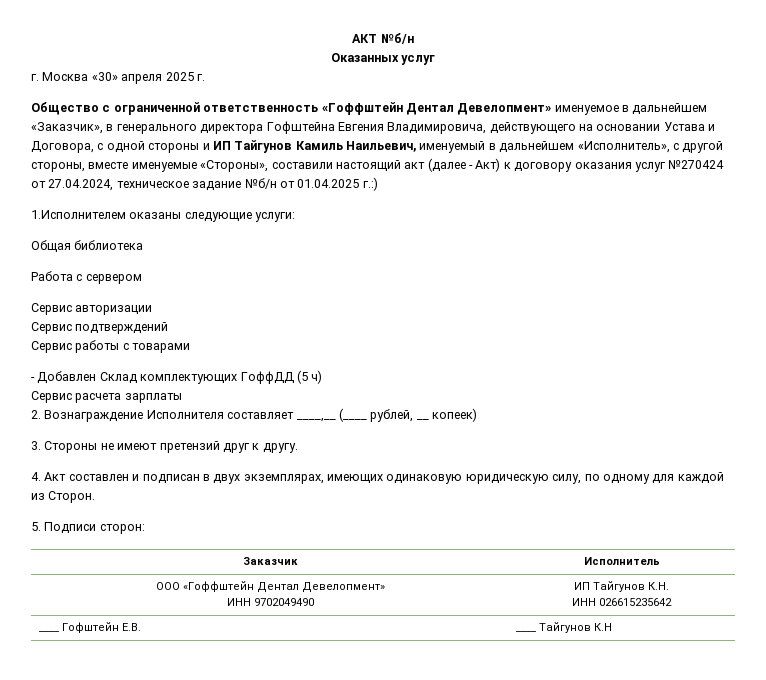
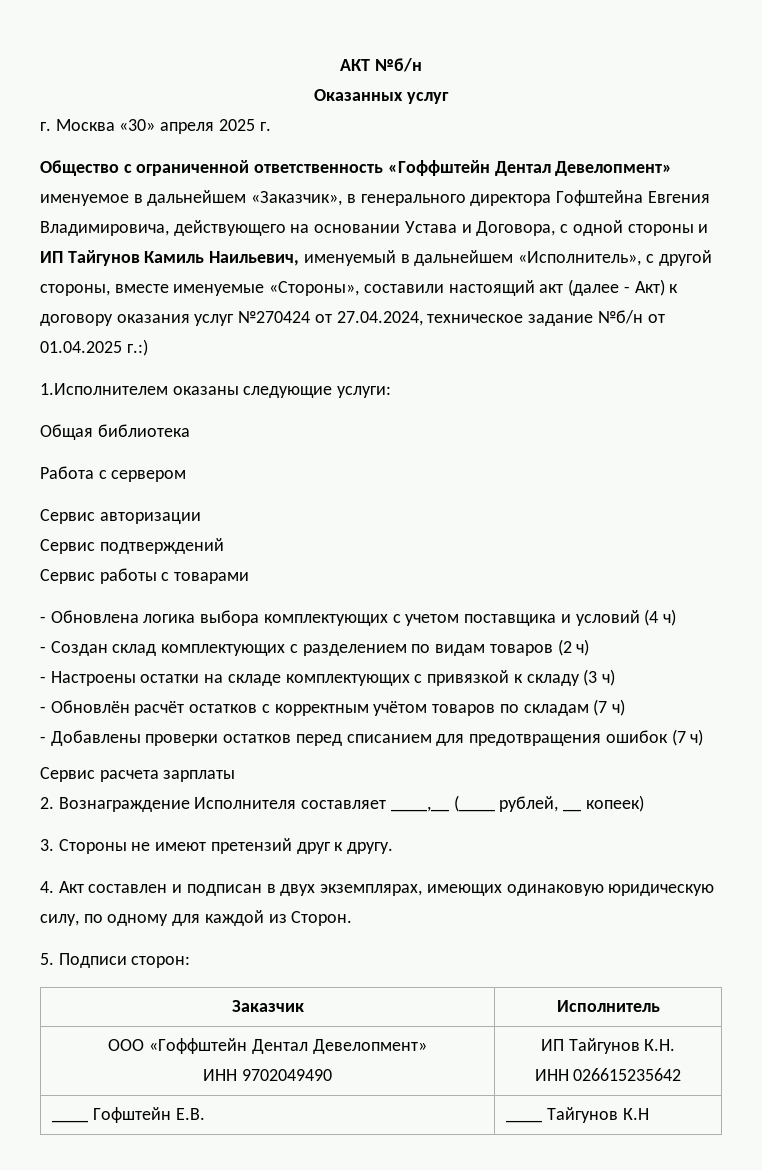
- - Добавлен Склад комплектующих ГоффДД (5 ч)
+ - Обновлена логика выбора комплектующих с учетом поставщика и условий (4 ч)
+ - Создан склад комплектующих с разделением по видам товаров (2 ч)
+ - Настроены остатки на складе комплектующих с привязкой к складу (3 ч)
+ - Обновлён расчёт остатков с корректным учётом товаров по складам (7 ч)
+ - Добавлены проверки остатков перед списанием для предотвращения ошибок (7 ч)

